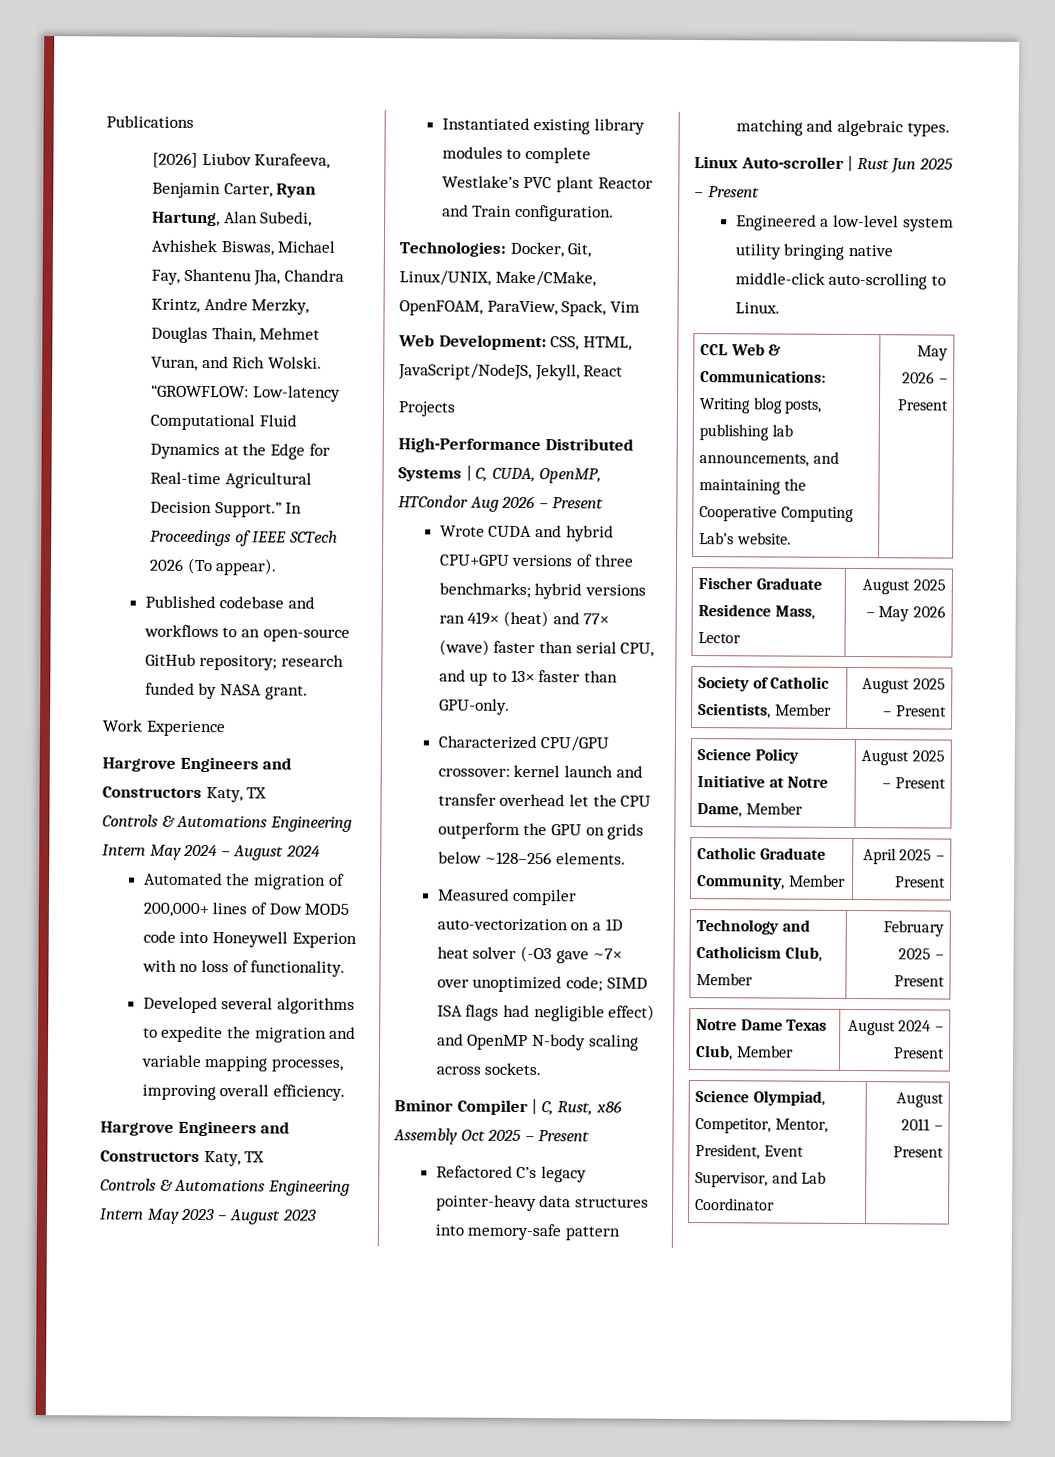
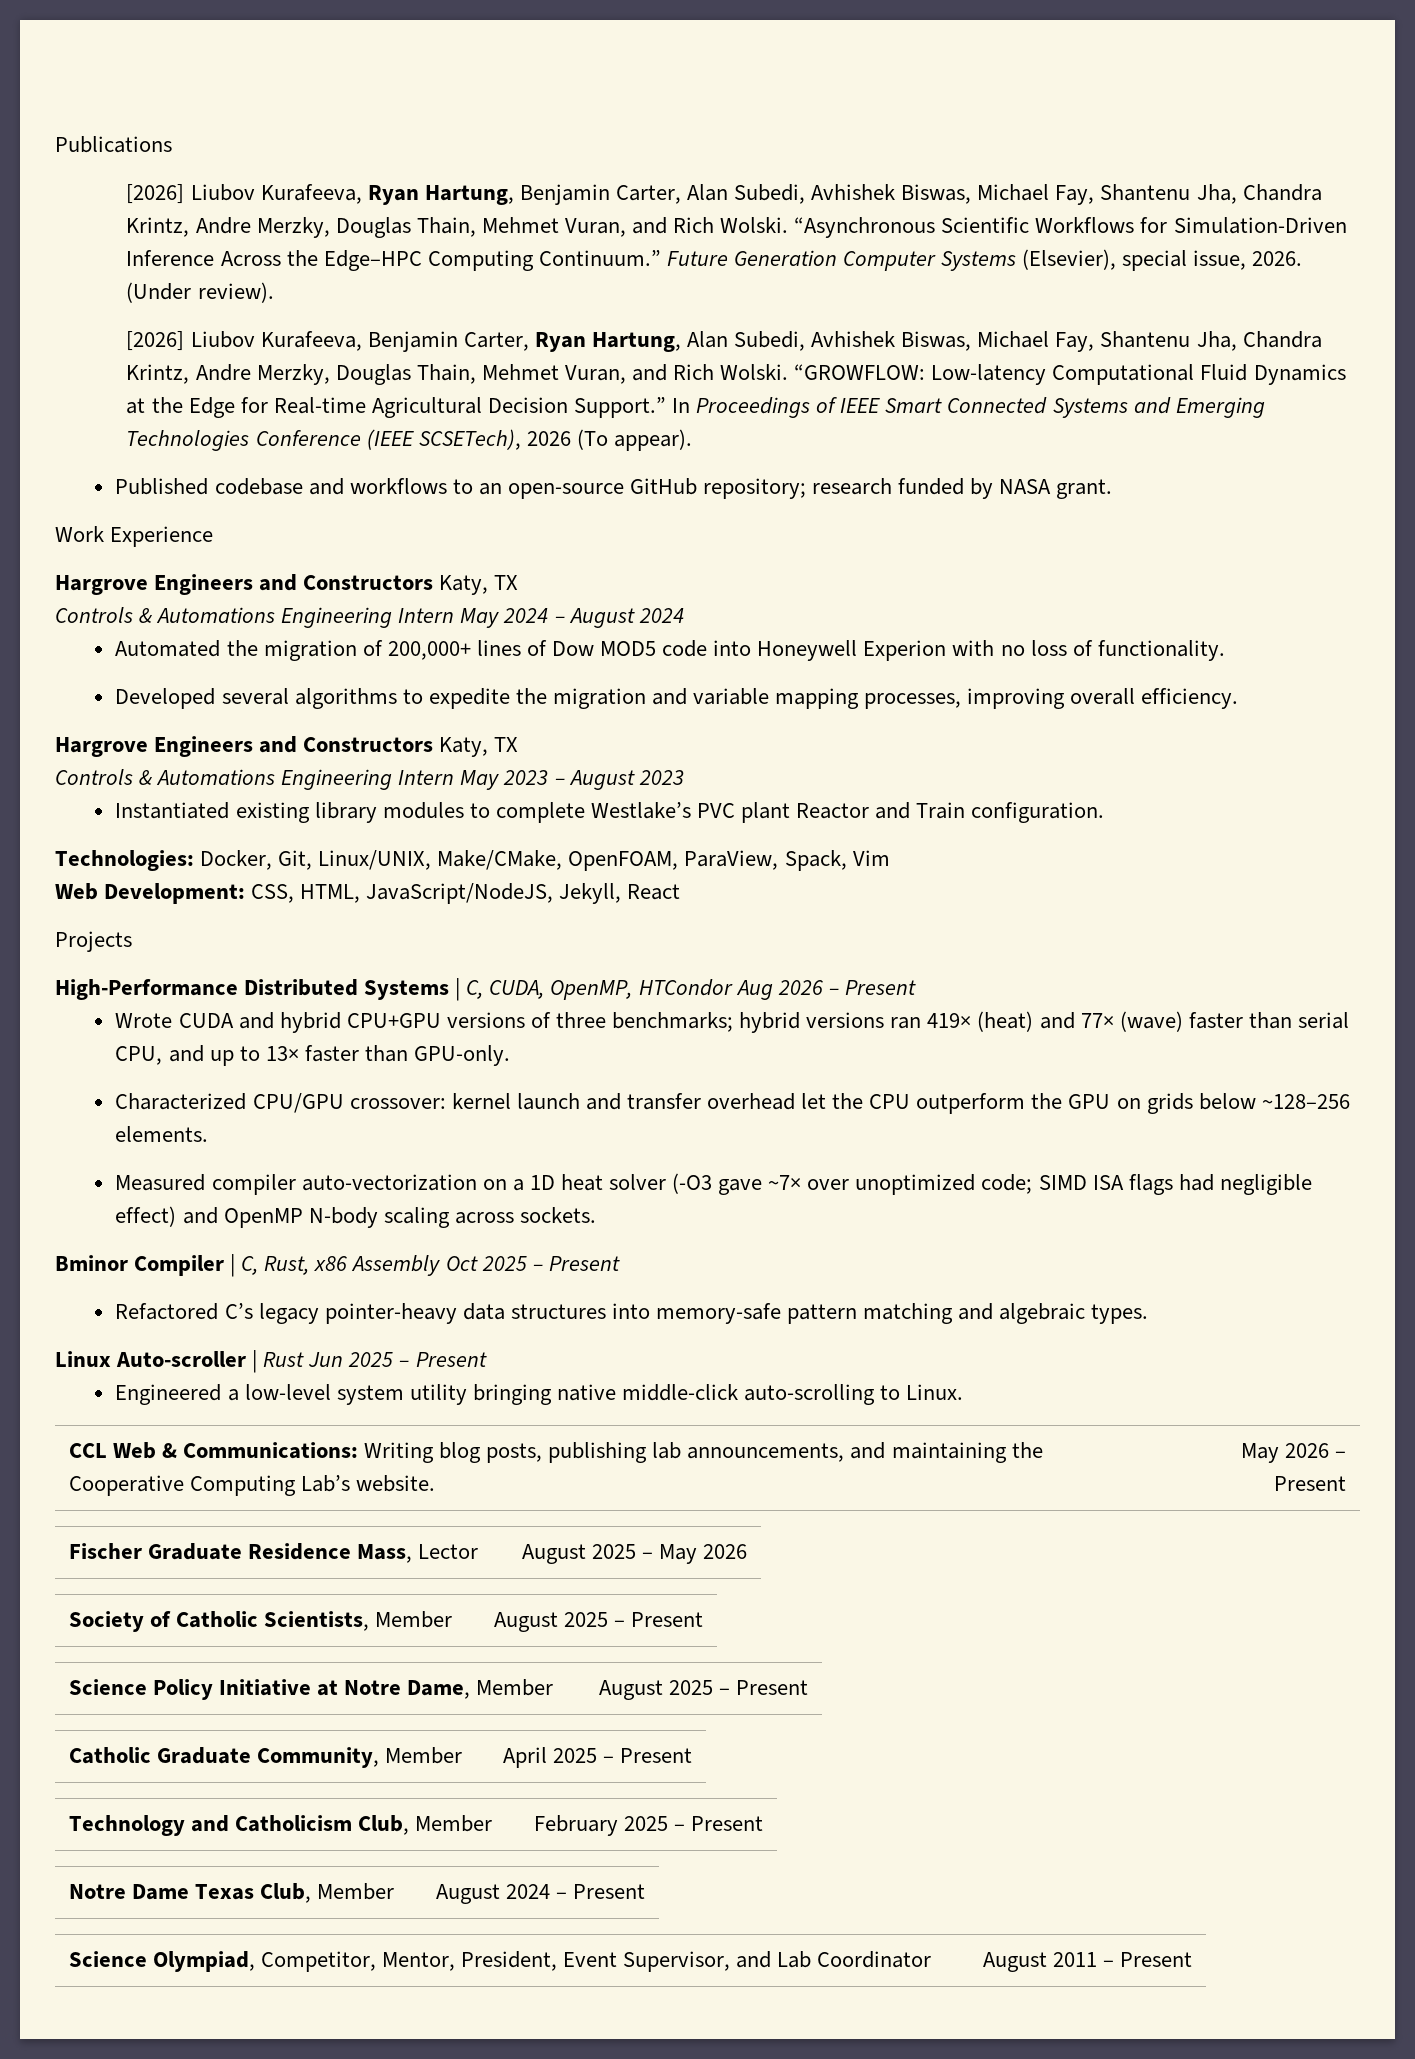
+ [2026] Liubov Kurafeeva, Ryan Hartung, Benjamin Carter, Alan Subedi, Avhishek Biswas, Michael Fay, Shantenu Jha, Chandra Krintz, Andre Merzky, Douglas Thain, Mehmet Vuran, and Rich Wolski. “Asynchronous Scientific Workflows for Simulation-Driven Inference Across the Edge–HPC Computing Continuum.” Future Generation Computer Systems (Elsevier), special issue, 2026. (Under review).
- In Proceedings of IEEE SCTech 2026 (To appear).
+ In Proceedings of IEEE Smart Connected Systems and Emerging Technologies Conference (IEEE SCSETech), 2026 (To appear).

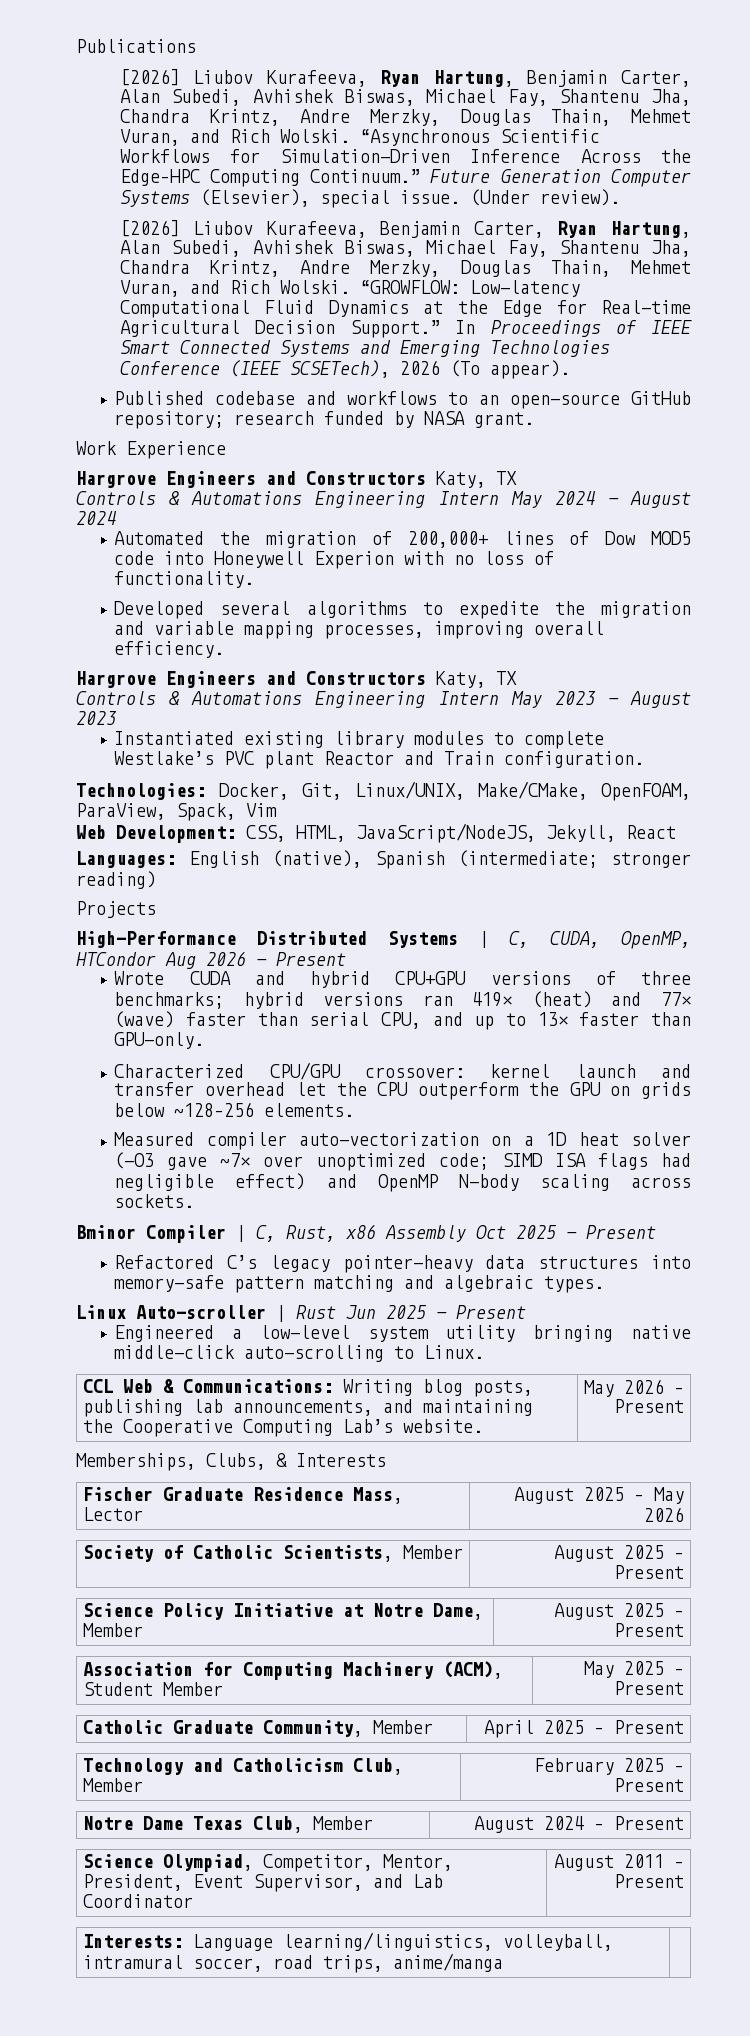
- Future Generation Computer Systems (Elsevier), special issue, 2026.
+ Future Generation Computer Systems (Elsevier), special issue.
+ Languages: English (native), Spanish (intermediate; stronger reading)
+ Memberships, Clubs, & Interests
+ Association for Computing Machinery (ACM), Student Member | May 2025 – Present
+ Interests: Language learning/linguistics, volleyball, intramural soccer, road trips, anime/manga |

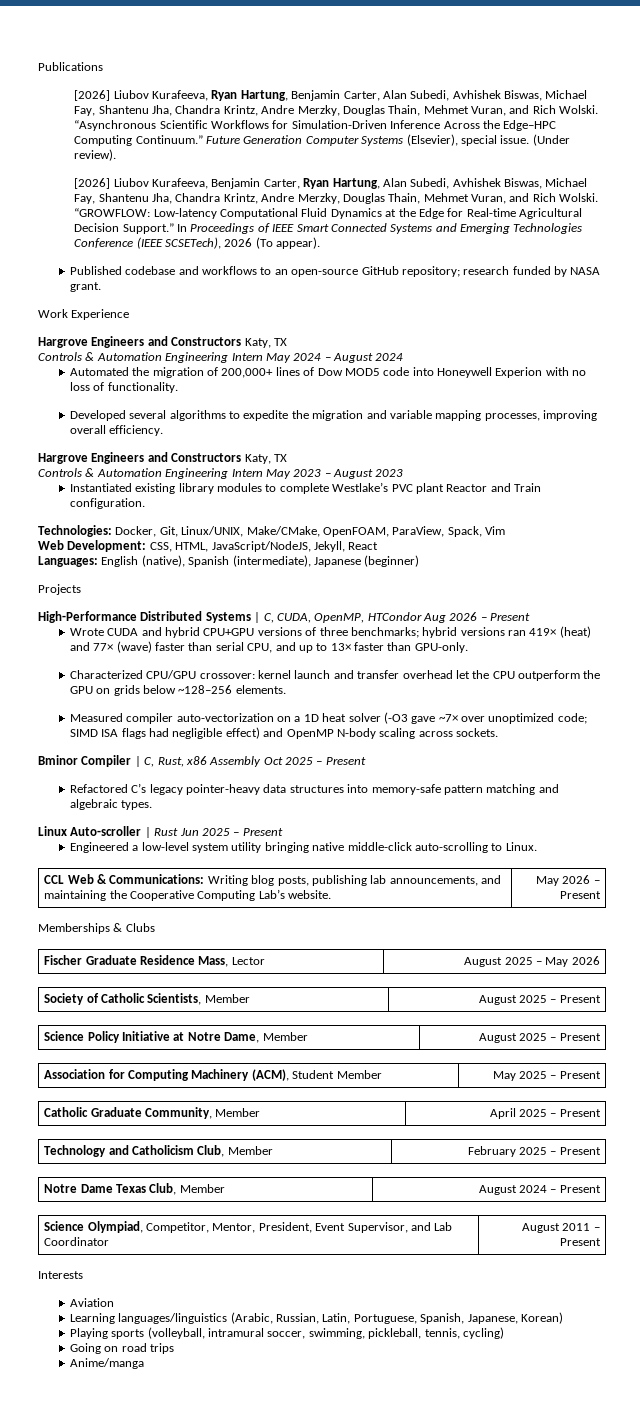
- Controls & Automations Engineering Intern May 2024 – August 2024
+ Controls & Automation Engineering Intern May 2024 – August 2024
- Controls & Automations Engineering Intern May 2023 – August 2023
+ Controls & Automation Engineering Intern May 2023 – August 2023
- Languages: English (native), Spanish (intermediate; stronger reading)
+ Languages: English (native), Spanish (intermediate), Japanese (beginner)
- Memberships, Clubs, & Interests
+ Memberships & Clubs
- Interests: Language learning/linguistics, volleyball, intramural soccer, road trips, anime/manga |
+ Interests
+ Aviation
+ Learning languages/linguistics (Arabic, Russian, Latin, Portuguese, Spanish, Japanese, Korean)
+ Playing sports (volleyball, intramural soccer, swimming, pickleball, tennis, cycling)
+ Going on road trips
+ Anime/manga

